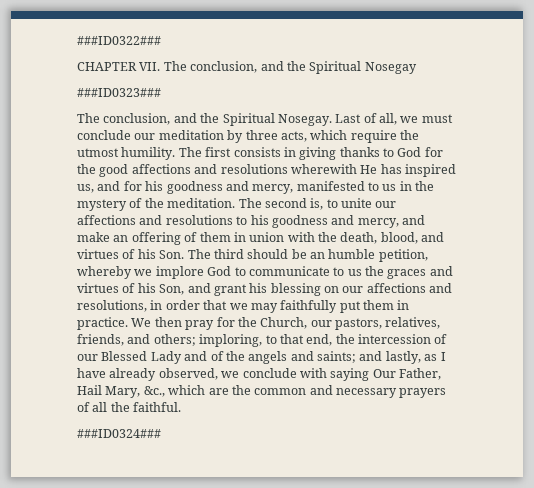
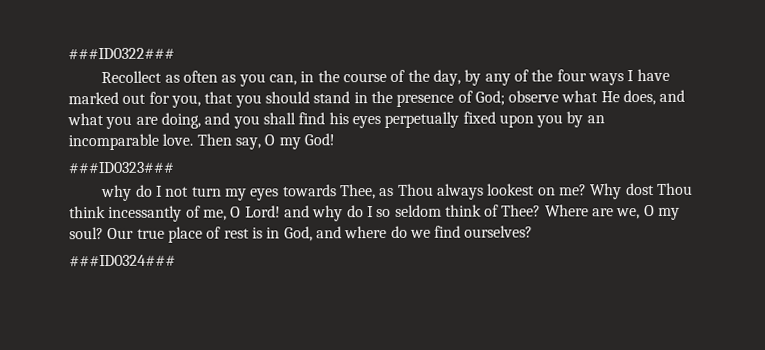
- CHAPTER VII. The conclusion, and the Spiritual Nosegay
+ Recollect as often as you can, in the course of the day, by any of the four ways I have marked out for you, that you should stand in the presence of God; observe what He does, and what you are doing, and you shall find his eyes perpetually fixed upon you by an incomparable love. Then say, O my God!
  ###ID0323###
- The conclusion, and the Spiritual Nosegay. Last of all, we must conclude our meditation by three acts, which require the utmost humility. The first consists in giving thanks to God for the good affections and resolutions wherewith He has inspired us, and for his goodness and mercy, manifested to us in the mystery of the meditation. The second is, to unite our affections and resolutions to his goodness and mercy, and make an offering of them in union with the death, blood, and virtues of his Son. The third should be an humble petition, whereby we implore God to communicate to us the graces and virtues of his Son, and grant his blessing on our affections and resolutions, in order that we may faithfully put them in practice. We then pray for the Church, our pastors, relatives, friends, and others; imploring, to that end, the intercession of our Blessed Lady and of the angels and saints; and lastly, as I have already observed, we conclude with saying Our Father, Hail Mary, &c., which are the common and necessary prayers of all the faithful.
+ why do I not turn my eyes towards Thee, as Thou always lookest on me? Why dost Thou think incessantly of me, O Lord! and why do I so seldom think of Thee? Where are we, O my soul? Our true place of rest is in God, and where do we find ourselves?

